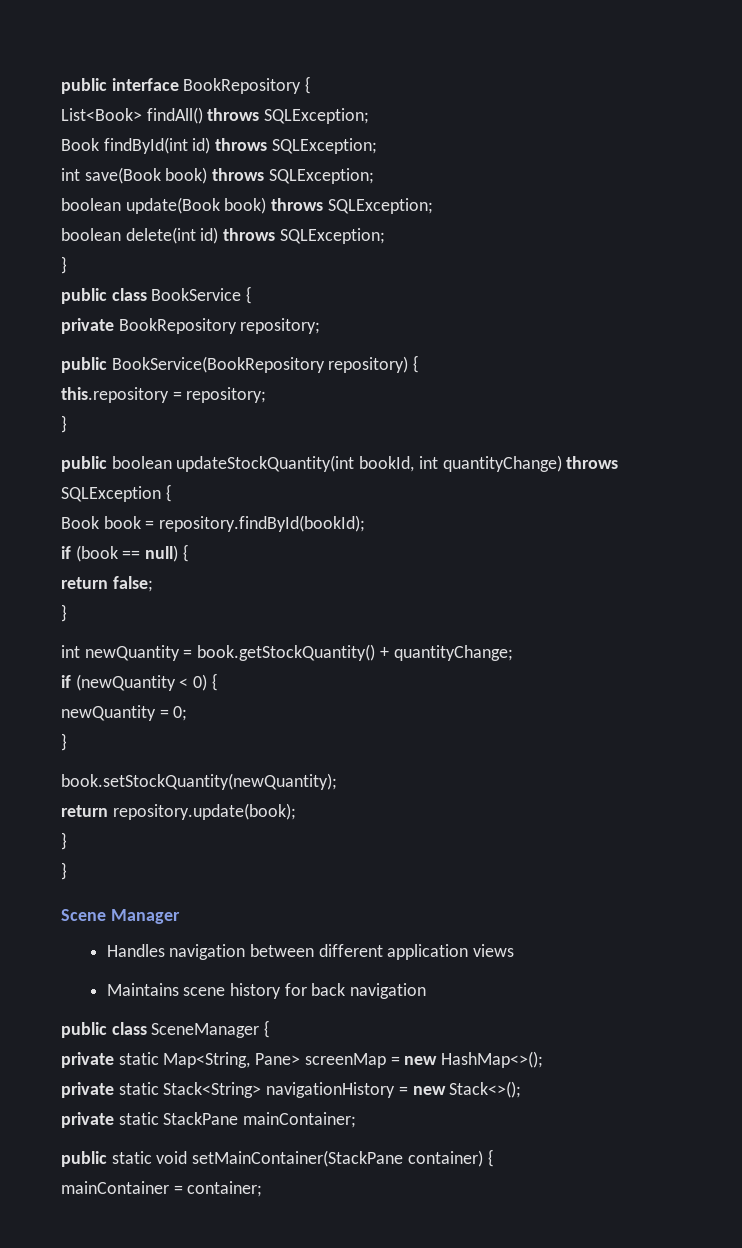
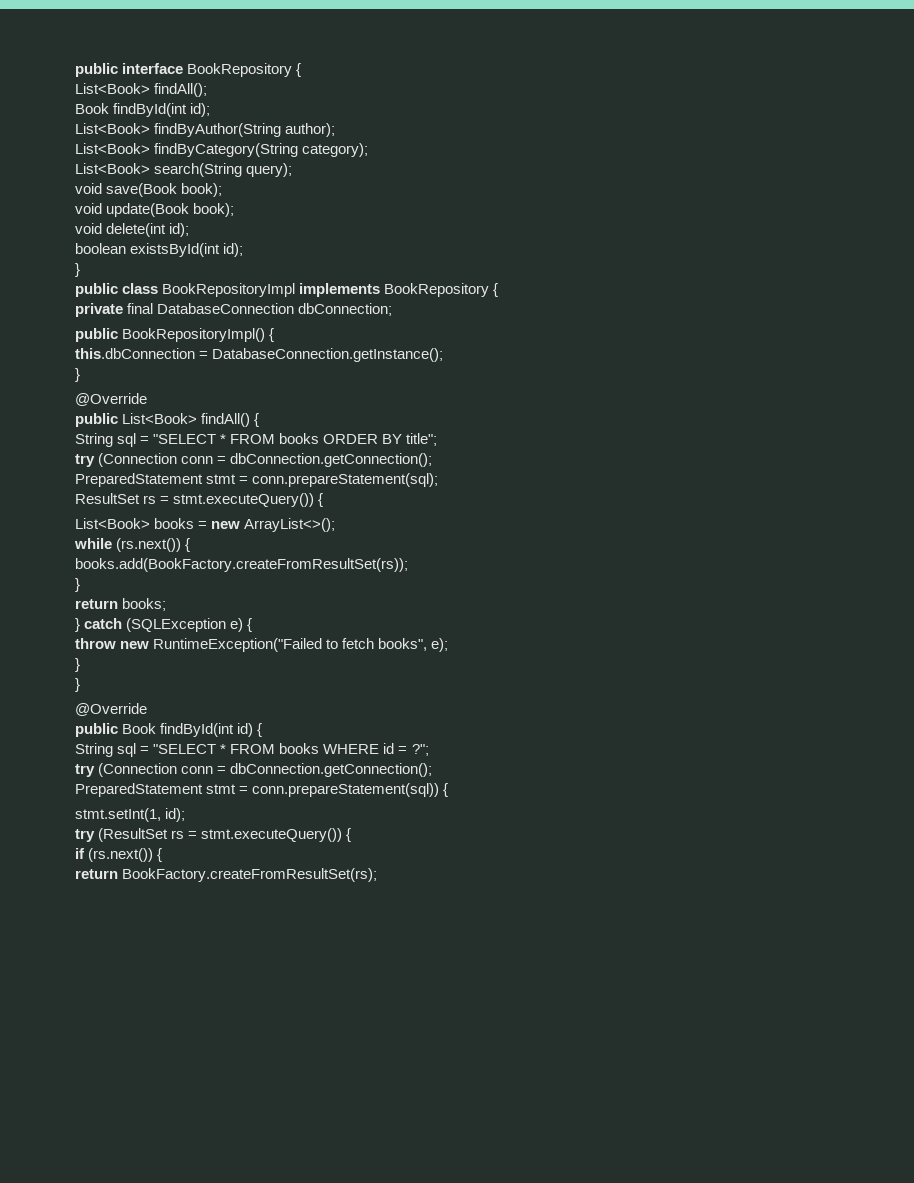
- List<Book> findAll() throws SQLException;
- Book findById(int id) throws SQLException;
- int save(Book book) throws SQLException;
- boolean update(Book book) throws SQLException;
- boolean delete(int id) throws SQLException;
+ List<Book> findAll();
+ Book findById(int id);
+ List<Book> findByAuthor(String author);
+ List<Book> findByCategory(String category);
+ List<Book> search(String query);
+ void save(Book book);
+ void update(Book book);
+ void delete(int id);
+ boolean existsById(int id);
- public class BookService {
- private BookRepository repository;
- public BookService(BookRepository repository) {
- this.repository = repository;
+ public class BookRepositoryImpl implements BookRepository {
+ private final DatabaseConnection dbConnection;
+ public BookRepositoryImpl() {
+ this.dbConnection = DatabaseConnection.getInstance();
  }
- public boolean updateStockQuantity(int bookId, int quantityChange) throws SQLException {
- Book book = repository.findById(bookId);
- if (book == null) {
- return false;
+ @Override
+ public List<Book> findAll() {
+ String sql = "SELECT * FROM books ORDER BY title";
+ try (Connection conn = dbConnection.getConnection();
+ PreparedStatement stmt = conn.prepareStatement(sql);
+ ResultSet rs = stmt.executeQuery()) {
+ List<Book> books = new ArrayList<>();
+ while (rs.next()) {
+ books.add(BookFactory.createFromResultSet(rs));
  }
- int newQuantity = book.getStockQuantity() + quantityChange;
- if (newQuantity < 0) {
- newQuantity = 0;
- }
- book.setStockQuantity(newQuantity);
- return repository.update(book);
+ return books;
+ } catch (SQLException e) {
+ throw new RuntimeException("Failed to fetch books", e);
  }
  }
- Scene Manager
- Handles navigation between different application views
- Maintains scene history for back navigation
- public class SceneManager {
- private static Map<String, Pane> screenMap = new HashMap<>();
- private static Stack<String> navigationHistory = new Stack<>();
- private static StackPane mainContainer;
- public static void setMainContainer(StackPane container) {
- mainContainer = container;
+ @Override
+ public Book findById(int id) {
+ String sql = "SELECT * FROM books WHERE id = ?";
+ try (Connection conn = dbConnection.getConnection();
+ PreparedStatement stmt = conn.prepareStatement(sql)) {
+ stmt.setInt(1, id);
+ try (ResultSet rs = stmt.executeQuery()) {
+ if (rs.next()) {
+ return BookFactory.createFromResultSet(rs);

